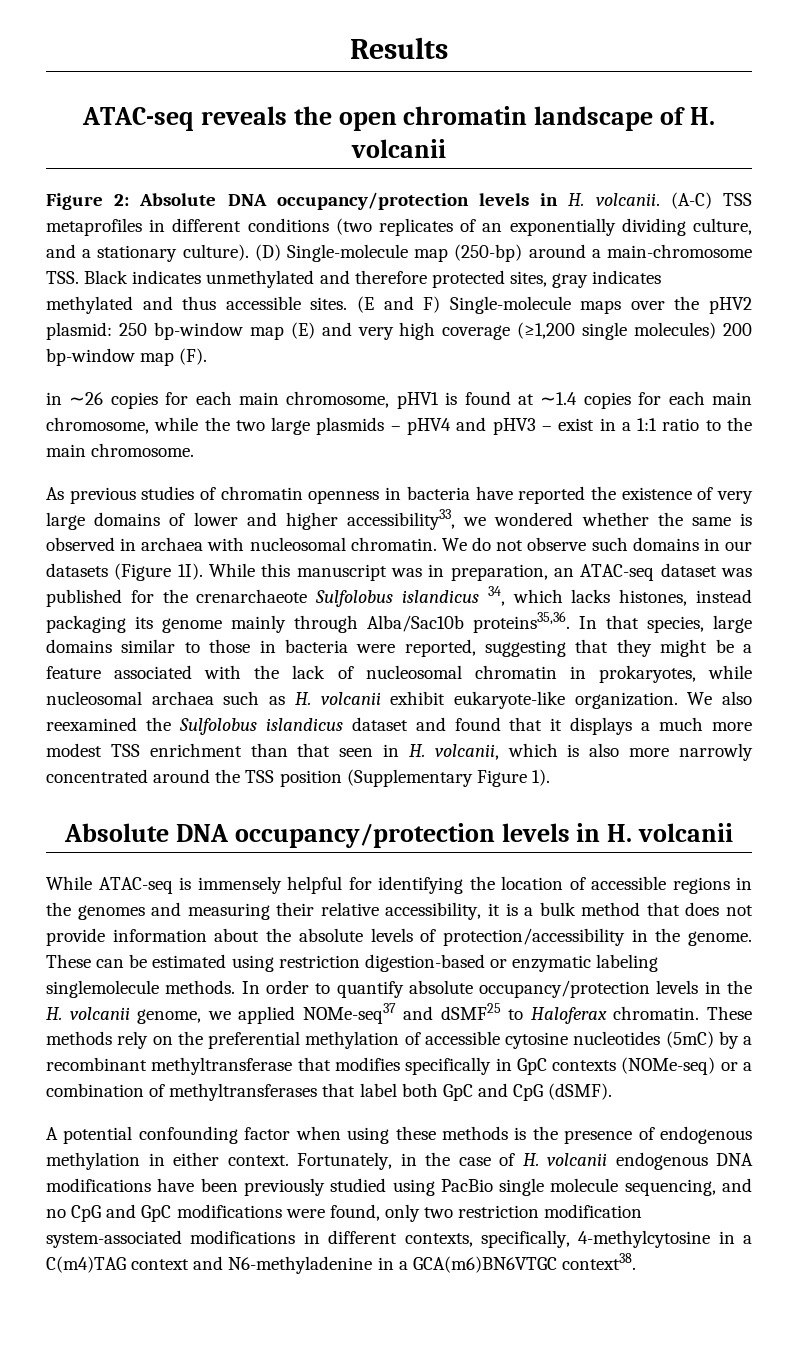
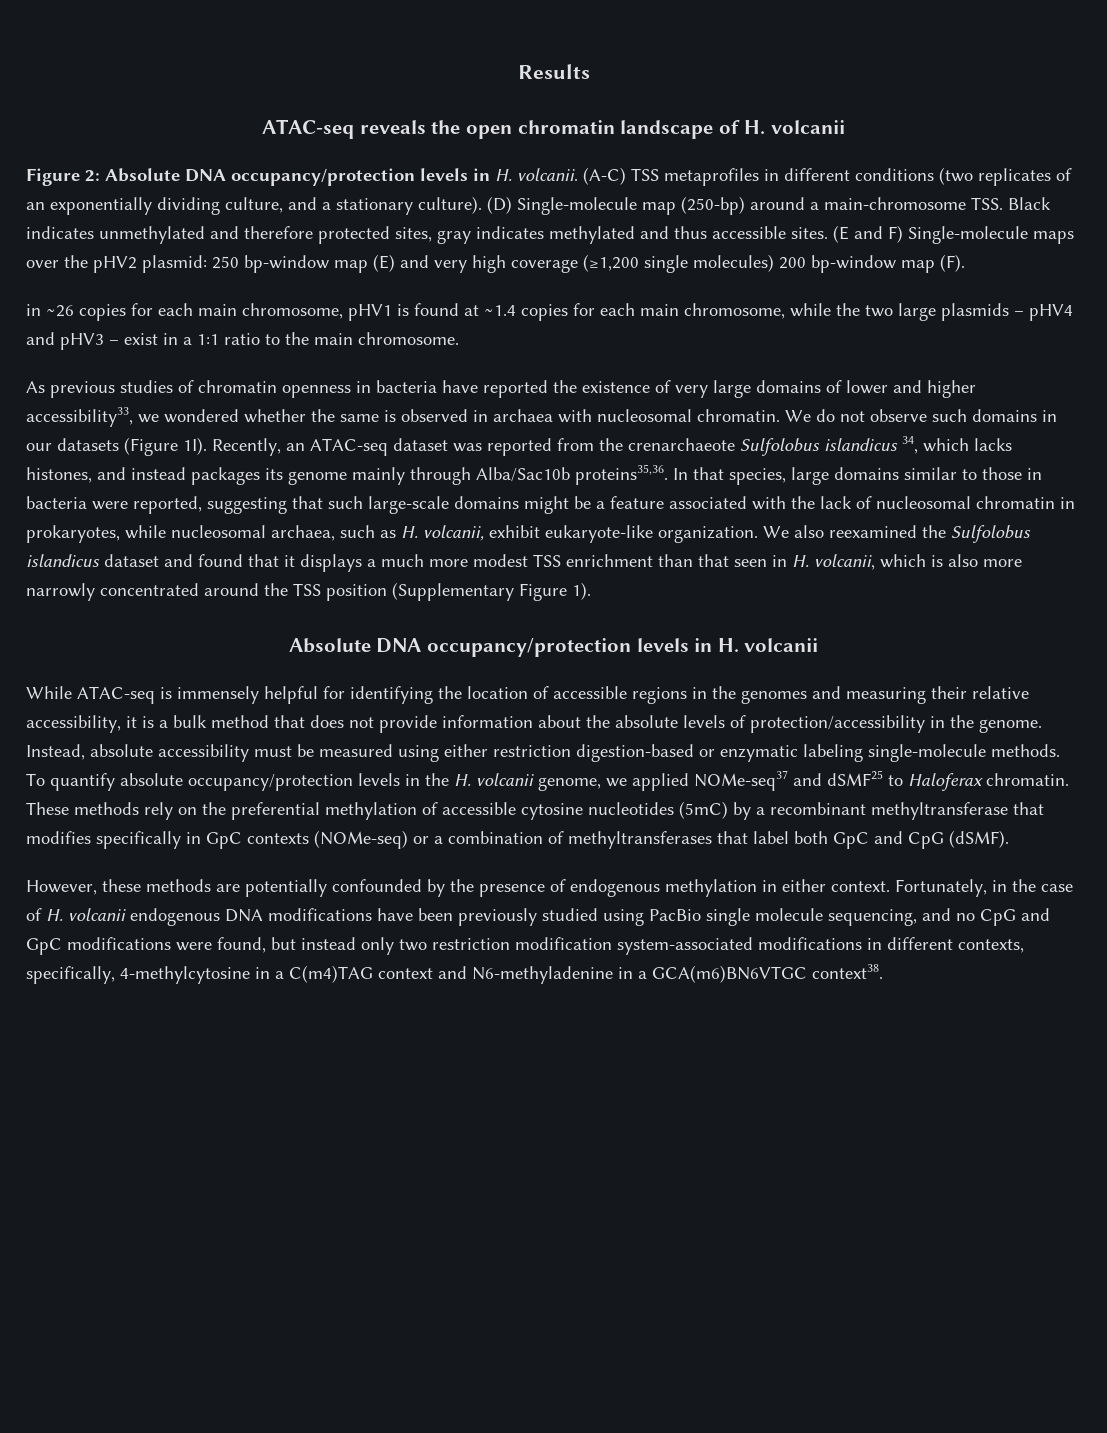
- While this manuscript was in preparation, an ATAC-seq dataset was published for the crenarchaeote Sulfolobus islandicus 34, which lacks histones, instead packaging its genome mainly through Alba/Sac10b proteins35,36.
+ Recently, an ATAC-seq dataset was reported from the crenarchaeote Sulfolobus islandicus 34, which lacks histones, and instead packages its genome mainly through Alba/Sac10b proteins35,36.
- In that species, large domains similar to those in bacteria were reported, suggesting that they might be a feature associated with the lack of nucleosomal chromatin in prokaryotes, while nucleosomal archaea such as H. volcanii exhibit eukaryote-like organization.
+ In that species, large domains similar to those in bacteria were reported, suggesting that such large-scale domains might be a feature associated with the lack of nucleosomal chromatin in prokaryotes, while nucleosomal archaea, such as H. volcanii, exhibit eukaryote-like organization.
- These can be estimated using restriction digestion-based or enzymatic labeling singlemolecule methods. In order to quantify absolute occupancy/protection levels in the H. volcanii genome, we applied NOMe-seq37 and dSMF25 to Haloferax chromatin.
+ Instead, absolute accessibility must be measured using either restriction digestion-based or enzymatic labeling single-molecule methods. To quantify absolute occupancy/protection levels in the H. volcanii genome, we applied NOMe-seq37 and dSMF25 to Haloferax chromatin.
- A potential confounding factor when using these methods is the presence of endogenous methylation in either context.
+ However, these methods are potentially confounded by the presence of endogenous methylation in either context.
- Fortunately, in the case of H. volcanii endogenous DNA modifications have been previously studied using PacBio single molecule sequencing, and no CpG and GpC modifications were found, only two restriction modification system-associated modifications in different contexts, specifically, 4-methylcytosine in a C(m4)TAG context and N6-methyladenine in a GCA(m6)BN6VTGC context38.
+ Fortunately, in the case of H. volcanii endogenous DNA modifications have been previously studied using PacBio single molecule sequencing, and no CpG and GpC modifications were found, but instead only two restriction modification system-associated modifications in different contexts, specifically, 4-methylcytosine in a C(m4)TAG context and N6-methyladenine in a GCA(m6)BN6VTGC context38.

